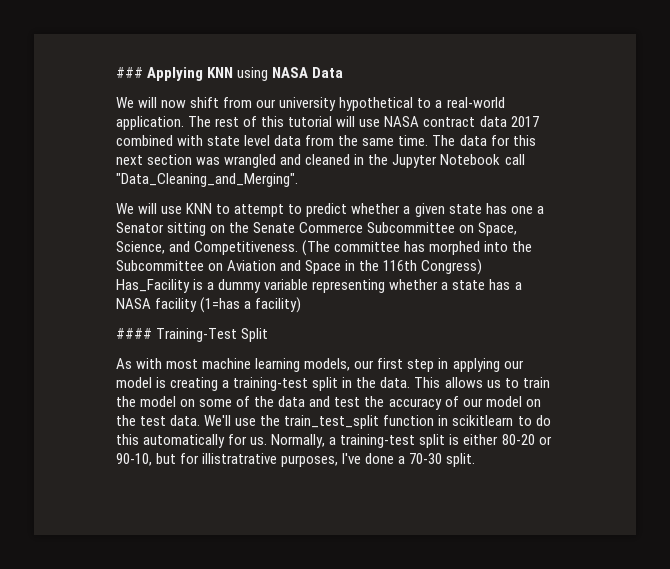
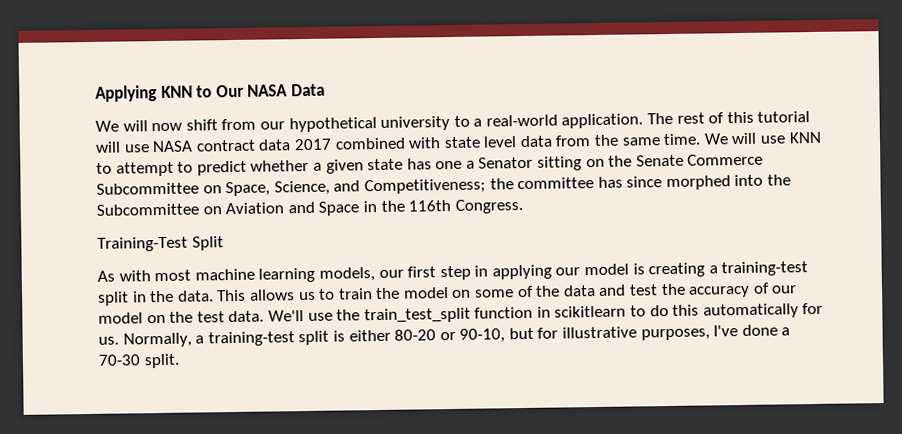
- ### Applying KNN using NASA Data
+ Applying KNN to Our NASA Data
- We will now shift from our university hypothetical to a real-world application.
+ We will now shift from our hypothetical university to a real-world application.
- The rest of this tutorial will use NASA contract data 2017 combined with state level data from the same time. The data for this next section was wrangled and cleaned in the Jupyter Notebook call "Data_Cleaning_and_Merging".
- We will use KNN to attempt to predict whether a given state has one a Senator sitting on the Senate Commerce Subcommittee on Space, Science, and Competitiveness. (The committee has morphed into the Subcommittee on Aviation and Space in the 116th Congress) Has_Facility is a dummy variable representing whether a state has a NASA facility (1=has a facility)
- #### Training-Test Split
+ The rest of this tutorial will use NASA contract data 2017 combined with state level data from the same time. We will use KNN to attempt to predict whether a given state has one a Senator sitting on the Senate Commerce Subcommittee on Space, Science, and Competitiveness; the committee has since morphed into the Subcommittee on Aviation and Space in the 116th Congress.
+ Training-Test Split
- Normally, a training-test split is either 80-20 or 90-10, but for illistratrative purposes, I've done a 70-30 split.
+ Normally, a training-test split is either 80-20 or 90-10, but for illustrative purposes, I've done a 70-30 split.

